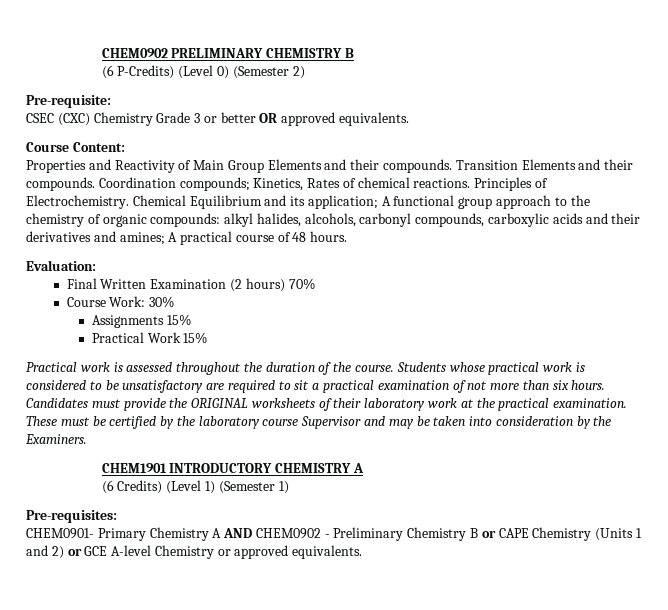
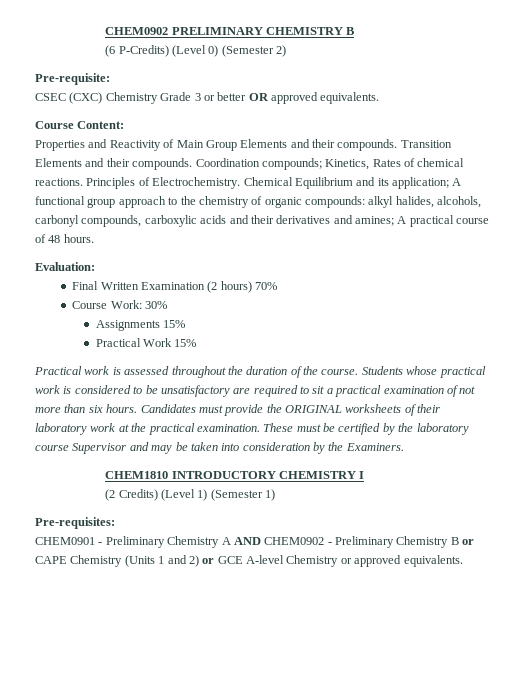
- CHEM1901 INTRODUCTORY CHEMISTRY A
- (6 Credits) (Level 1) (Semester 1)
+ CHEM1810 INTRODUCTORY CHEMISTRY I
+ (2 Credits) (Level 1) (Semester 1)
- CHEM0901- Primary Chemistry A AND CHEM0902 - Preliminary Chemistry B or CAPE Chemistry (Units 1 and 2) or GCE A-level Chemistry or approved equivalents.
+ CHEM0901 - Preliminary Chemistry A AND CHEM0902 - Preliminary Chemistry B or CAPE Chemistry (Units 1 and 2) or GCE A-level Chemistry or approved equivalents.

